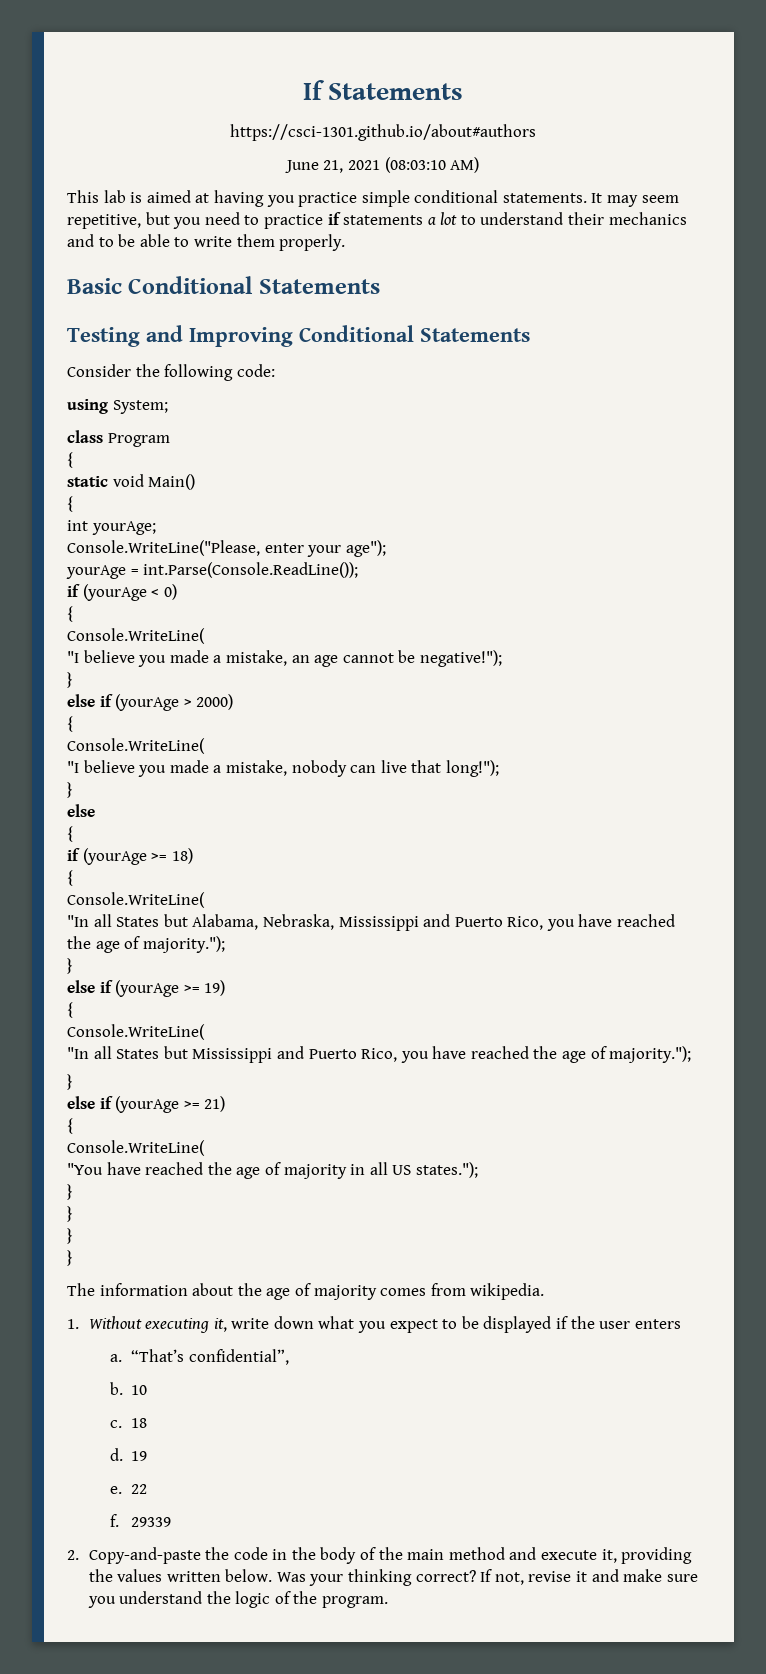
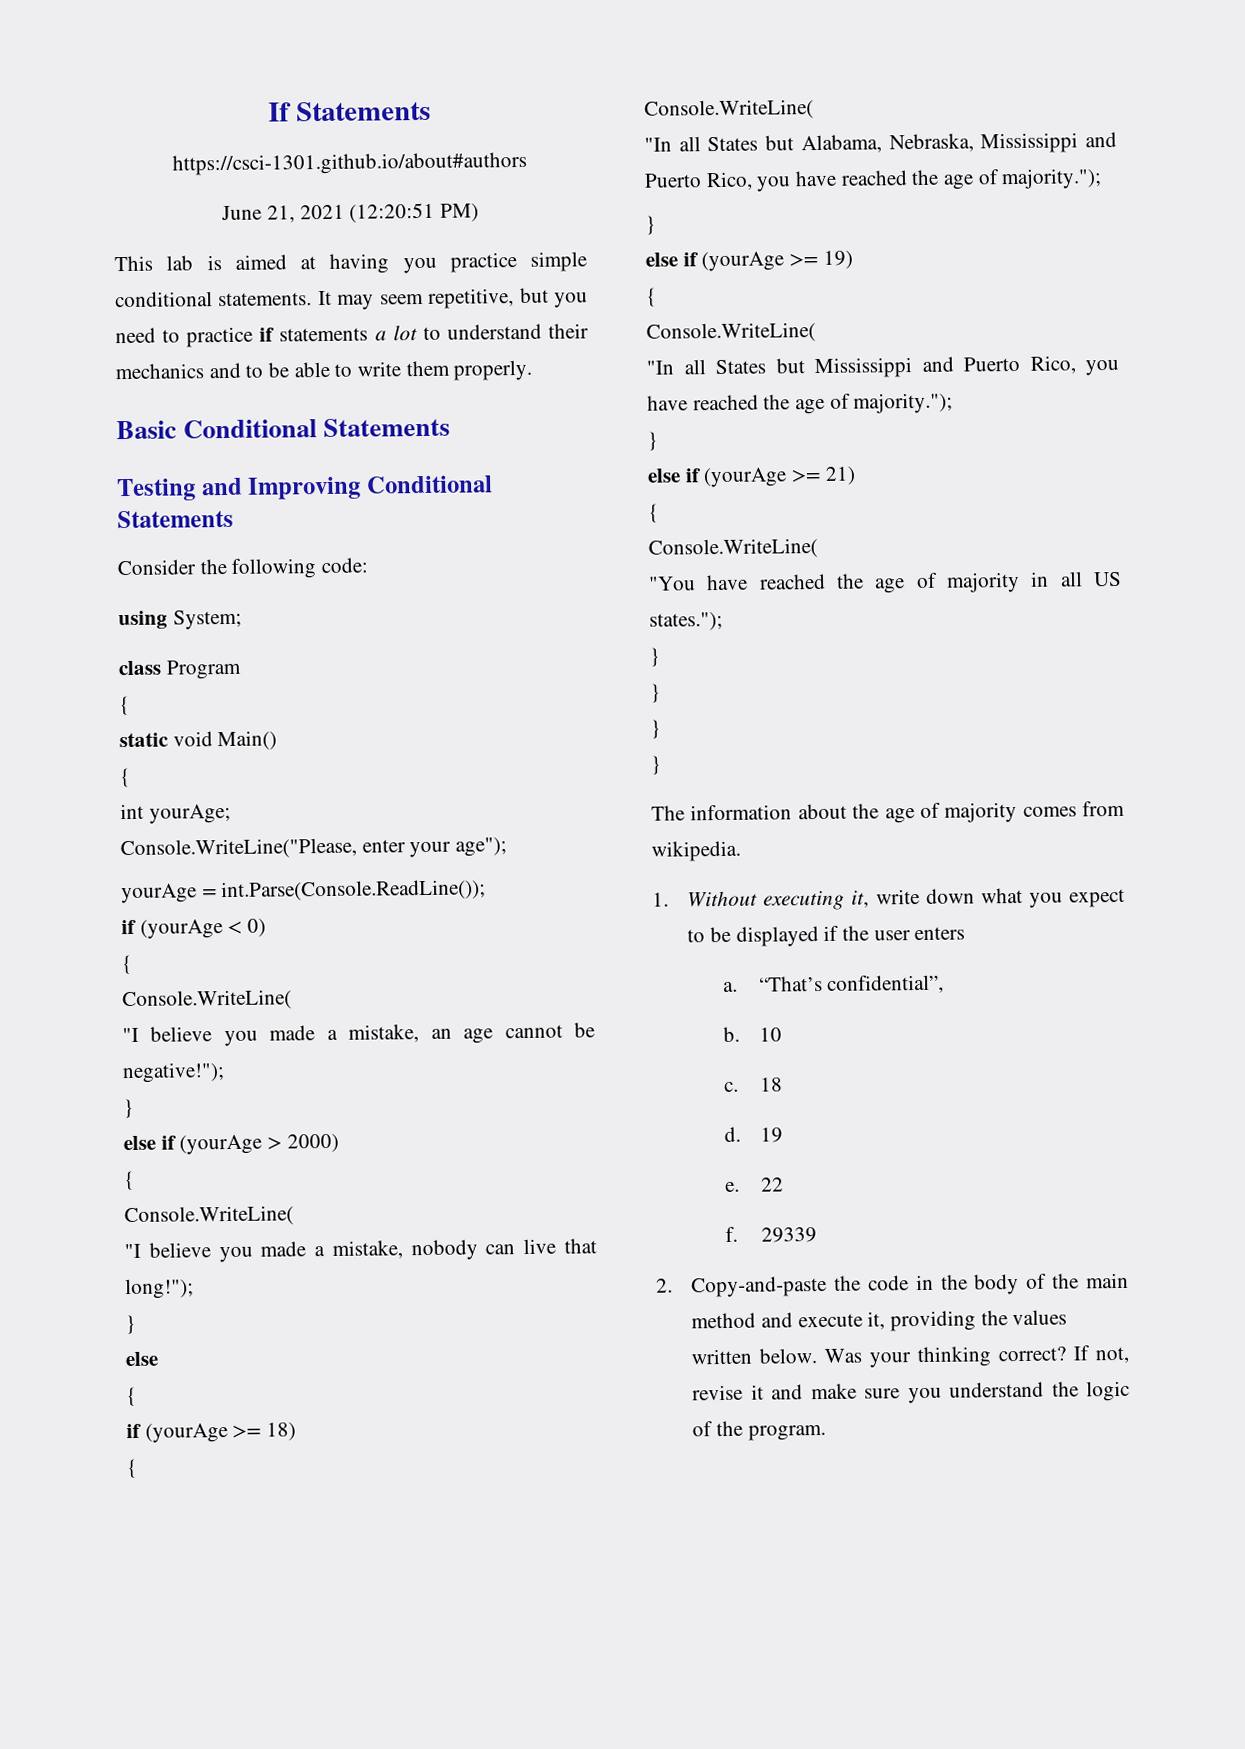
- June 21, 2021 (08:03:10 AM)
+ June 21, 2021 (12:20:51 PM)

